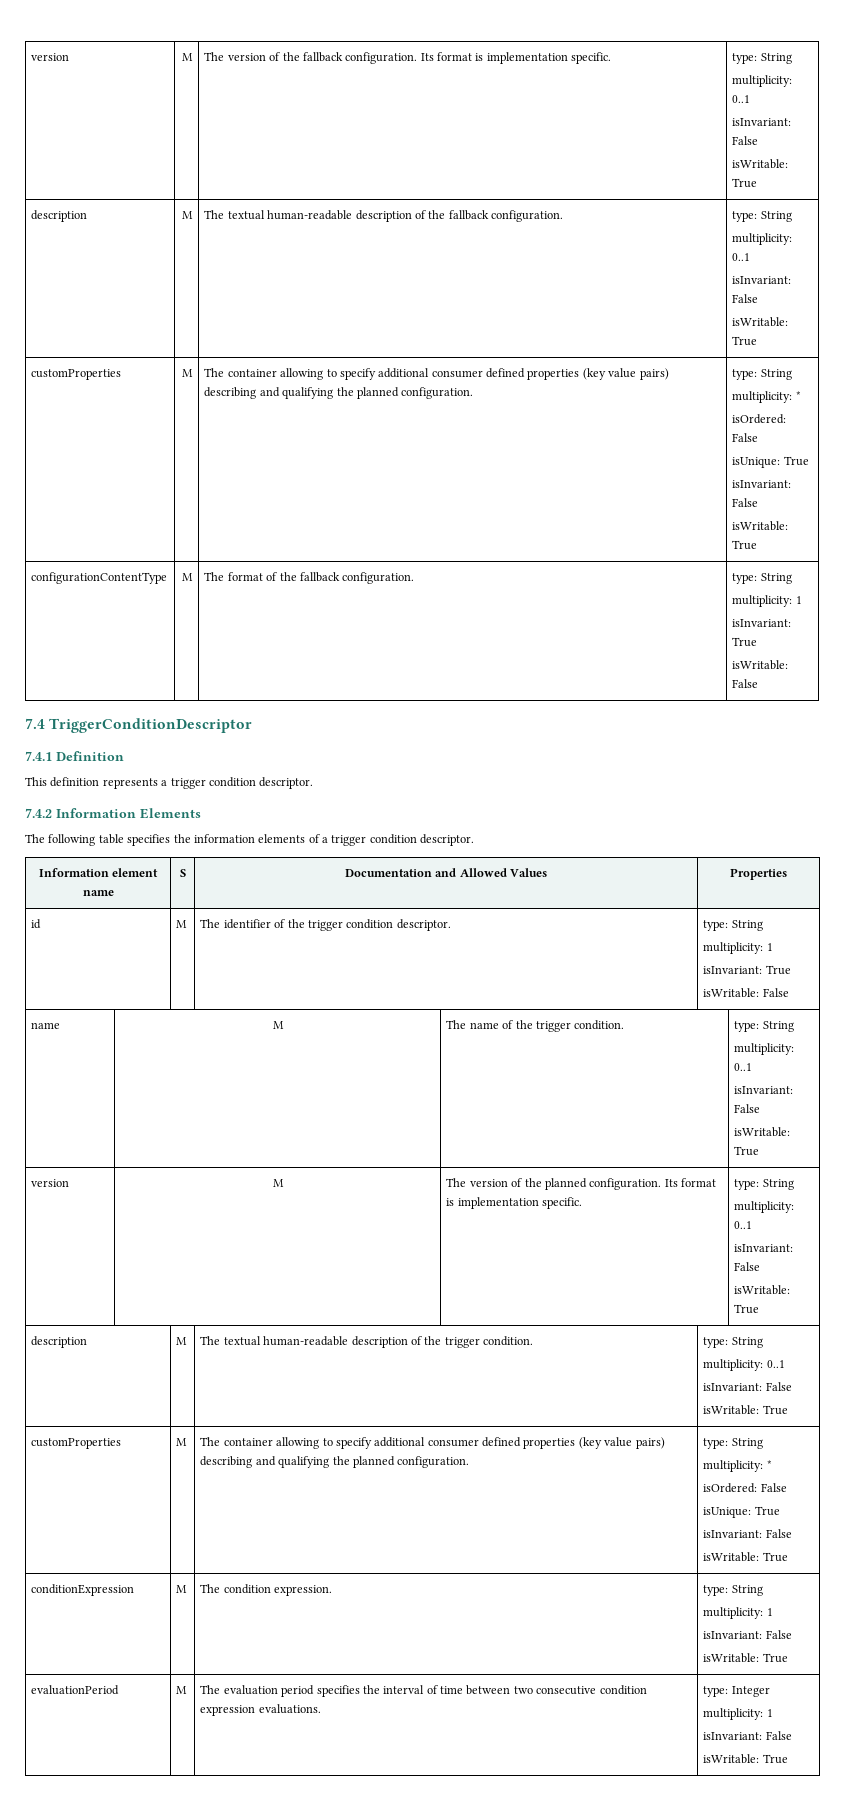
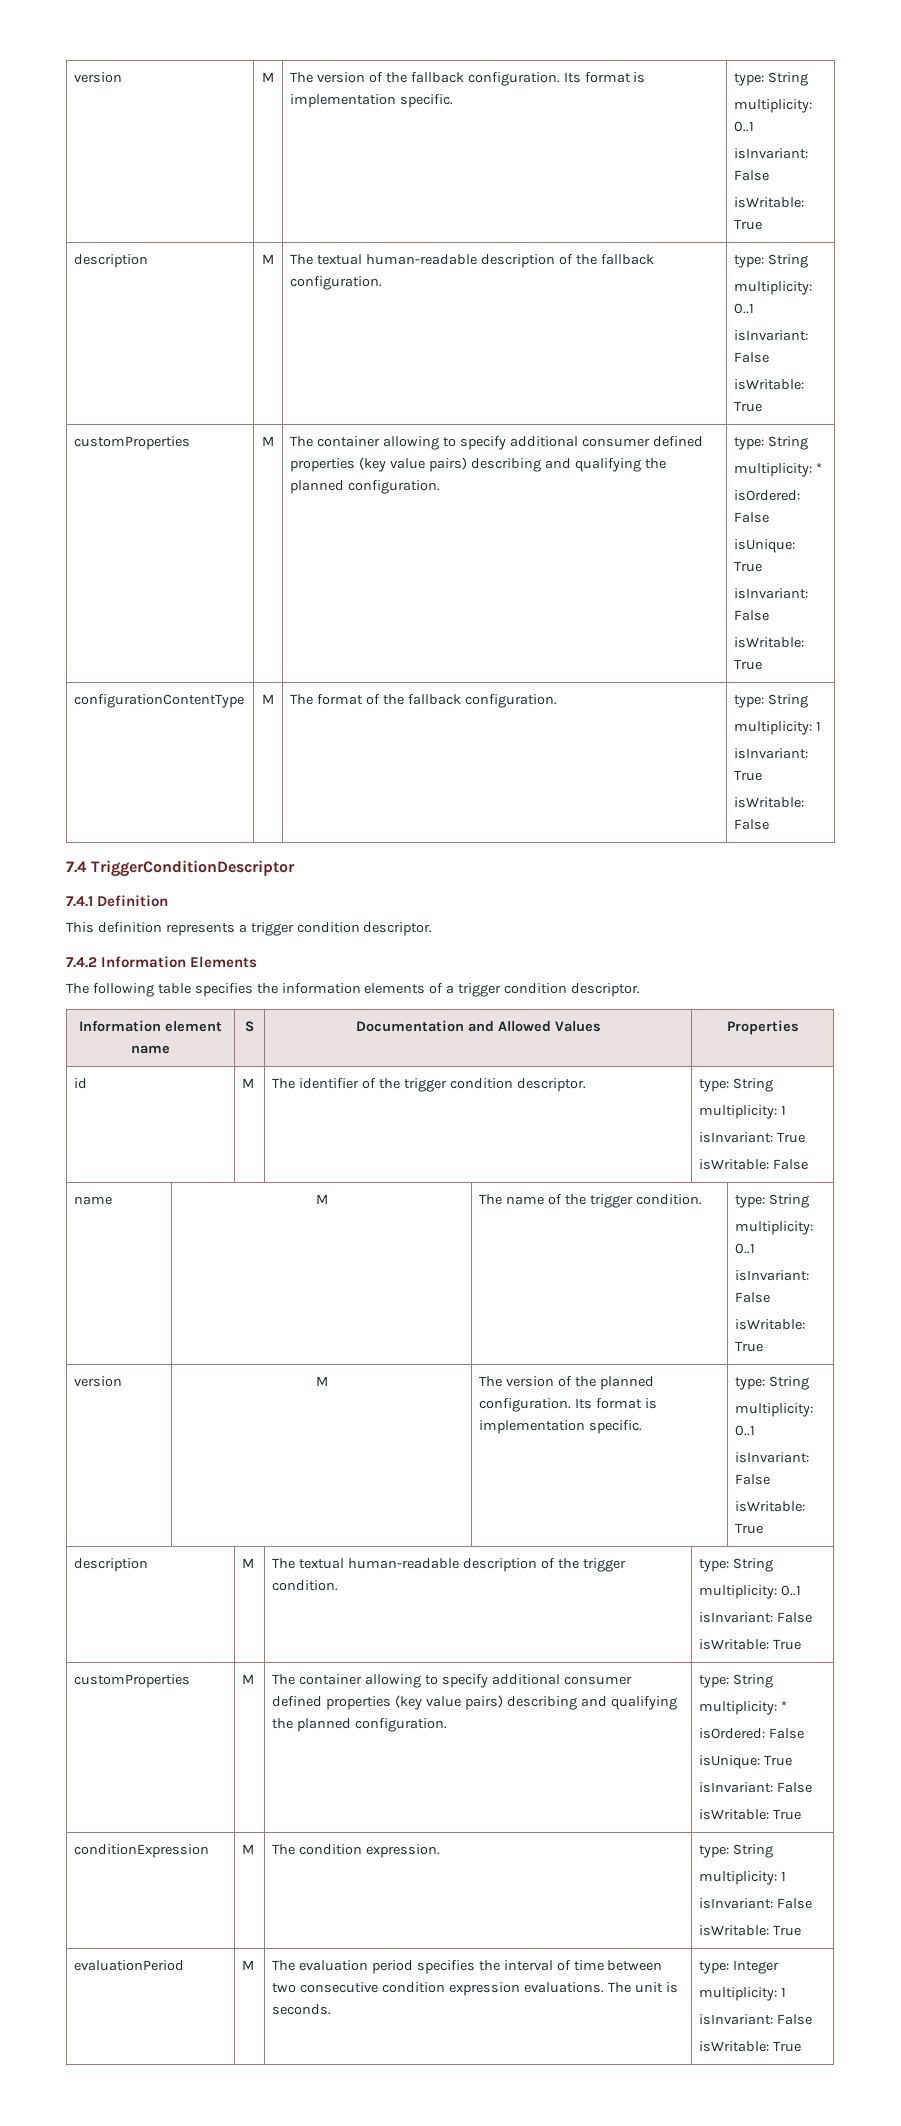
- evaluationPeriod | M | The evaluation period specifies the interval of time between two consecutive condition expression evaluations. | type: Integer
+ evaluationPeriod | M | The evaluation period specifies the interval of time between two consecutive condition expression evaluations. The unit is seconds. | type: Integer

